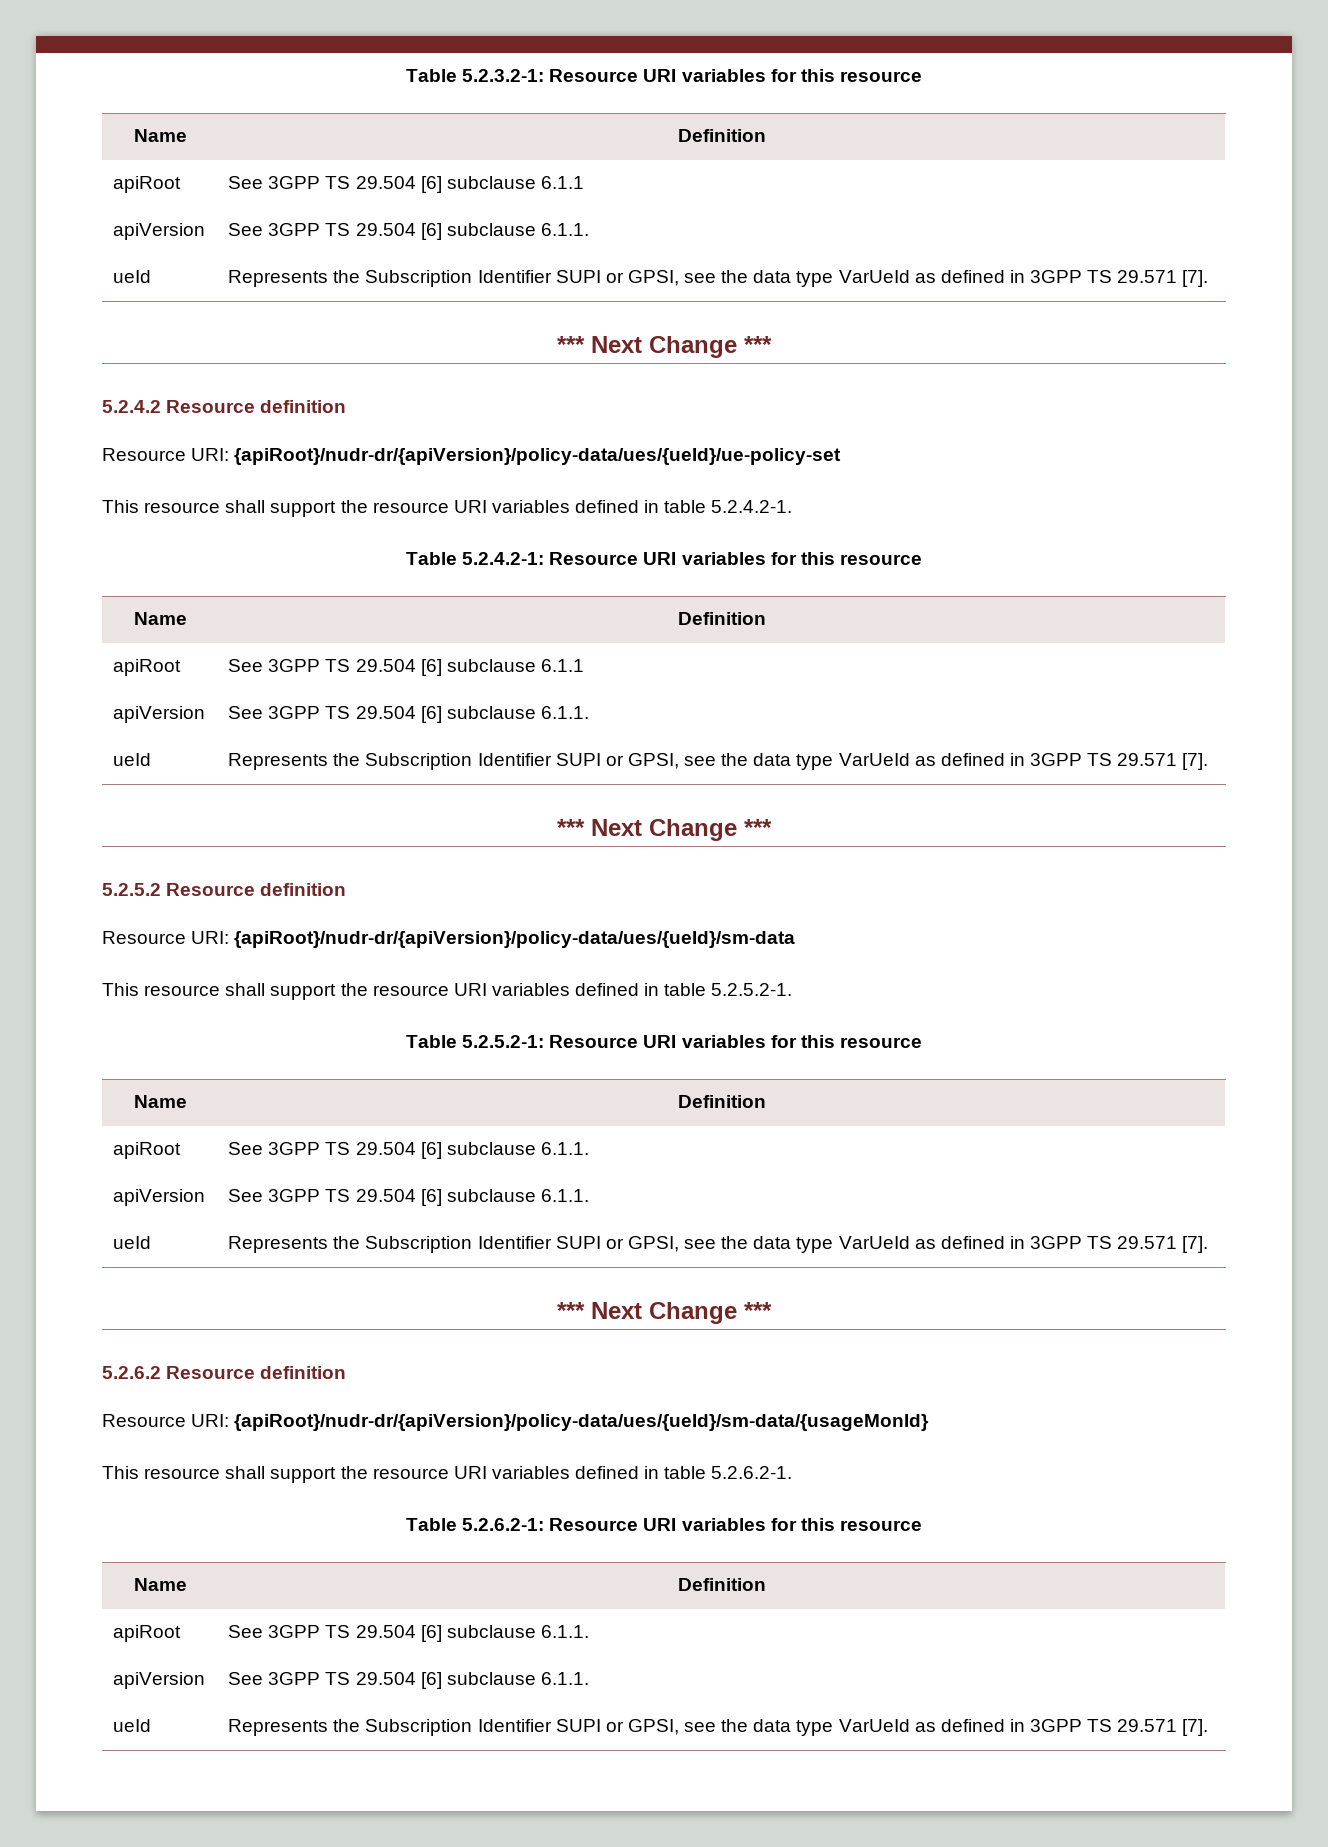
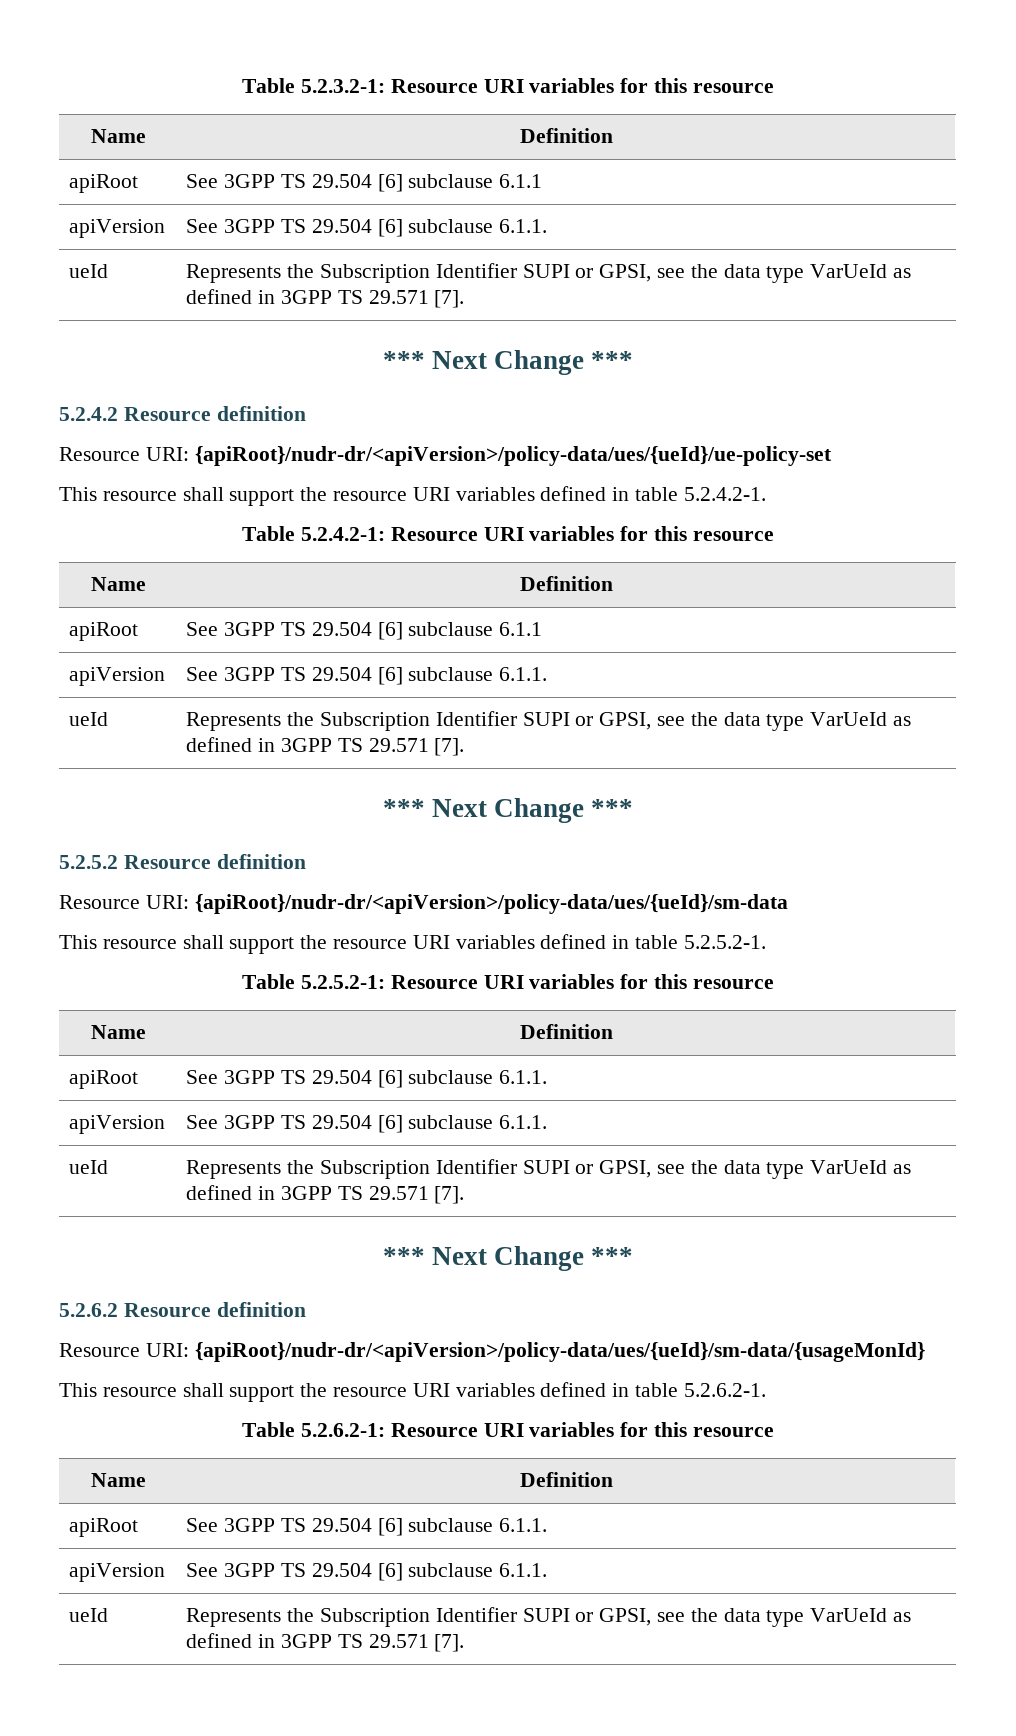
- Resource URI: {apiRoot}/nudr-dr/{apiVersion}/policy-data/ues/{ueId}/ue-policy-set
+ Resource URI: {apiRoot}/nudr-dr/<apiVersion>/policy-data/ues/{ueId}/ue-policy-set
- Resource URI: {apiRoot}/nudr-dr/{apiVersion}/policy-data/ues/{ueId}/sm-data
+ Resource URI: {apiRoot}/nudr-dr/<apiVersion>/policy-data/ues/{ueId}/sm-data
- Resource URI: {apiRoot}/nudr-dr/{apiVersion}/policy-data/ues/{ueId}/sm-data/{usageMonId}
+ Resource URI: {apiRoot}/nudr-dr/<apiVersion>/policy-data/ues/{ueId}/sm-data/{usageMonId}

